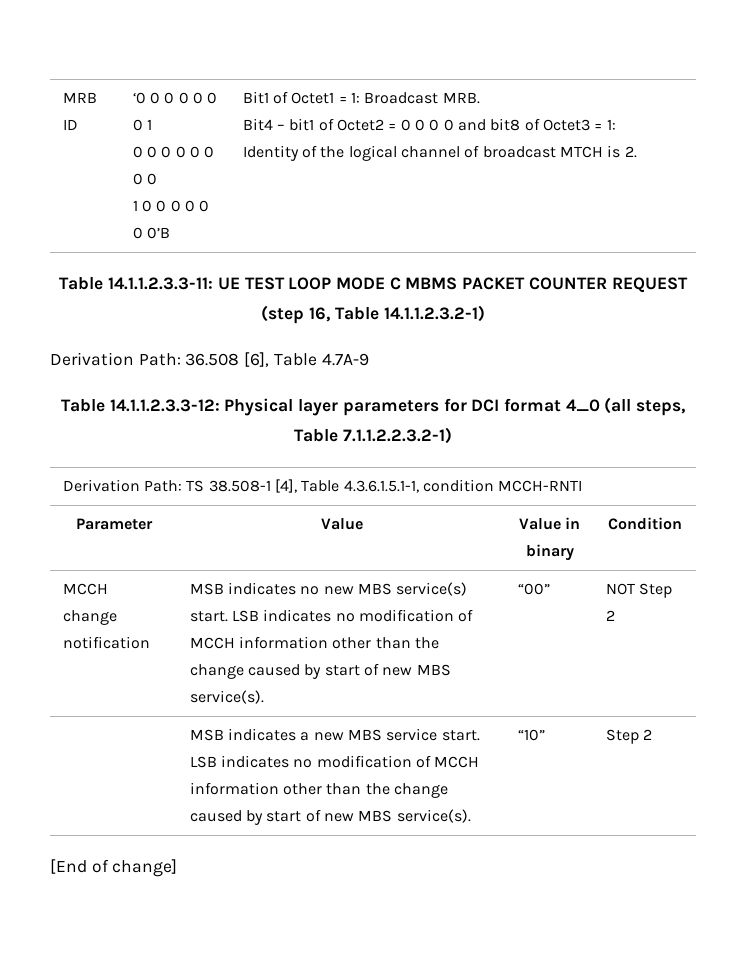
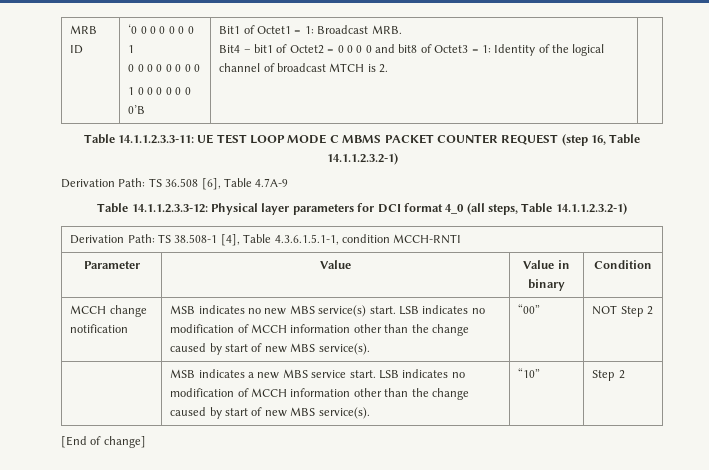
- Derivation Path: 36.508 [6], Table 4.7A-9
+ Derivation Path: TS 36.508 [6], Table 4.7A-9
- Table 14.1.1.2.3.3-12: Physical layer parameters for DCI format 4_0 (all steps, Table 7.1.1.2.2.3.2-1)
+ Table 14.1.1.2.3.3-12: Physical layer parameters for DCI format 4_0 (all steps, Table 14.1.1.2.3.2-1)

